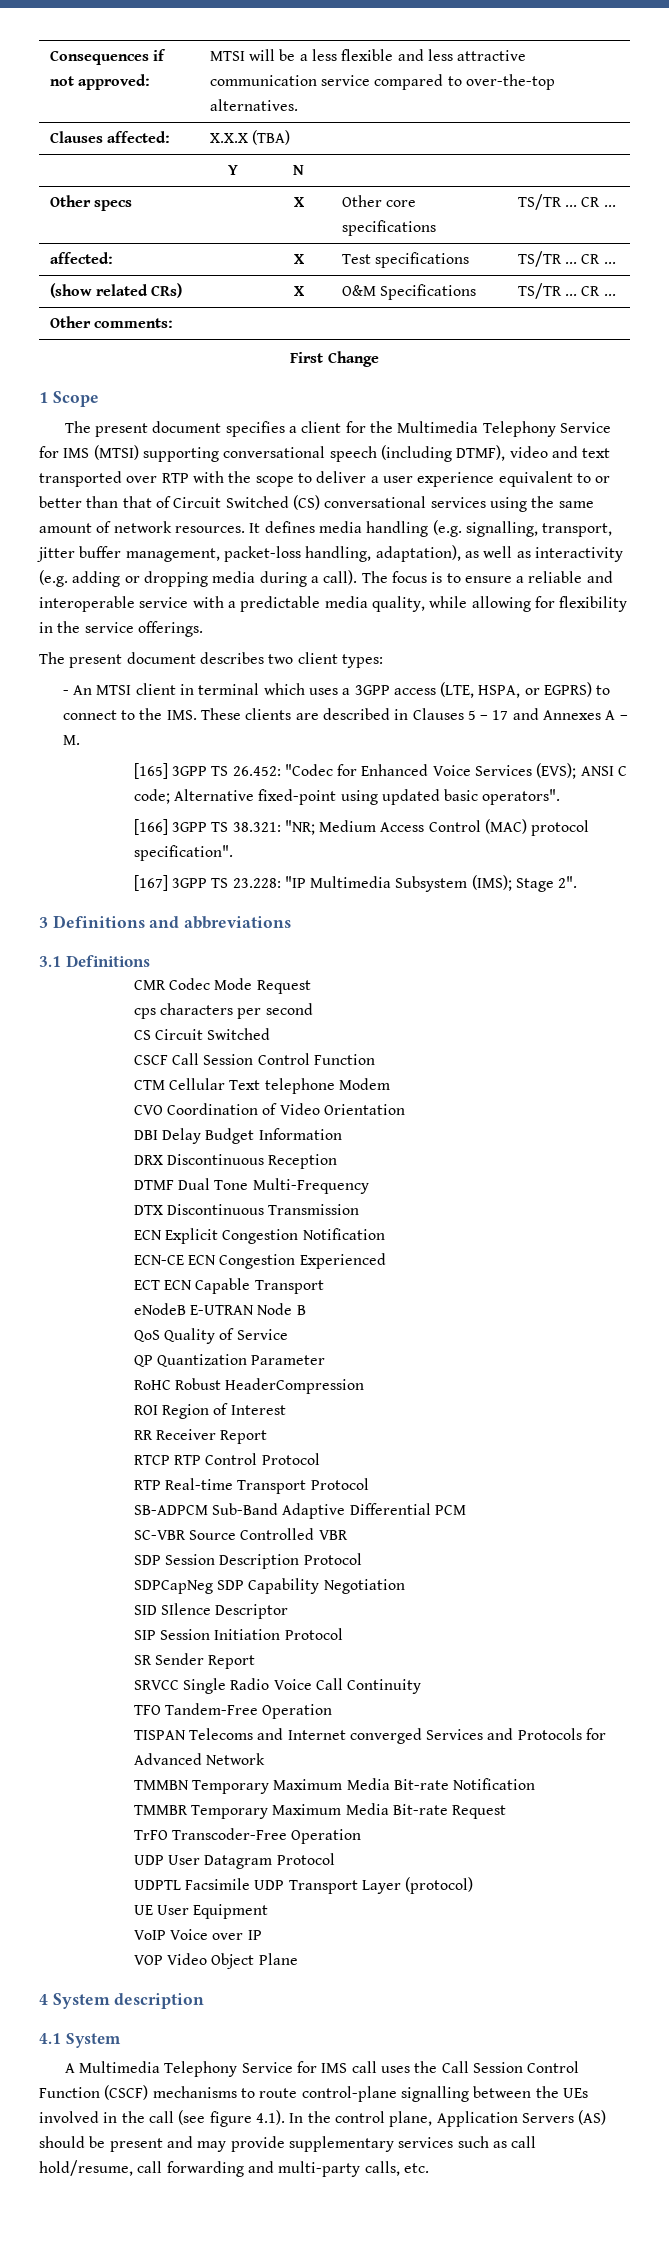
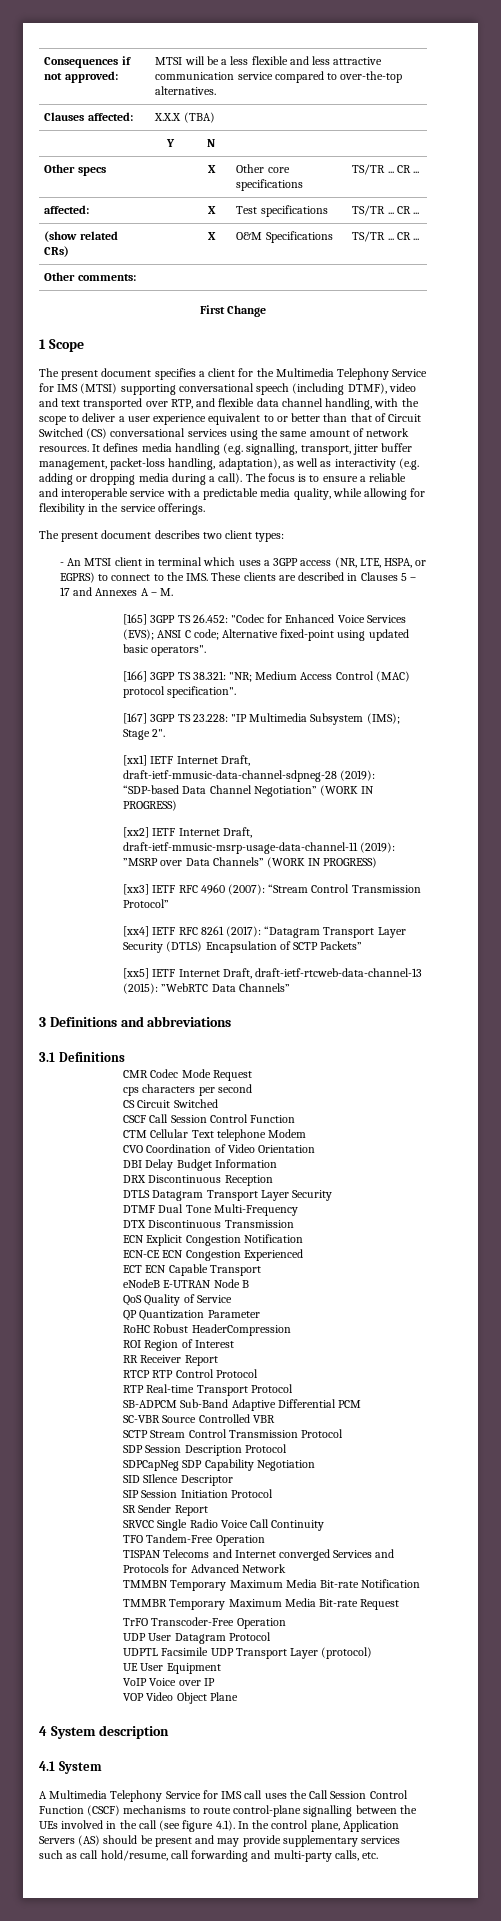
- The present document specifies a client for the Multimedia Telephony Service for IMS (MTSI) supporting conversational speech (including DTMF), video and text transported over RTP with the scope to deliver a user experience equivalent to or better than that of Circuit Switched (CS) conversational services using the same amount of network resources.
+ The present document specifies a client for the Multimedia Telephony Service for IMS (MTSI) supporting conversational speech (including DTMF), video and text transported over RTP, and flexible data channel handling, with the scope to deliver a user experience equivalent to or better than that of Circuit Switched (CS) conversational services using the same amount of network resources.
- - An MTSI client in terminal which uses a 3GPP access (LTE, HSPA, or EGPRS) to connect to the IMS. These clients are described in Clauses 5 – 17 and Annexes A – M.
+ - An MTSI client in terminal which uses a 3GPP access (NR, LTE, HSPA, or EGPRS) to connect to the IMS. These clients are described in Clauses 5 – 17 and Annexes A – M.
+ [xx1] IETF Internet Draft, draft-ietf-mmusic-data-channel-sdpneg-28 (2019): “SDP-based Data Channel Negotiation” (WORK IN PROGRESS)
+ [xx2] IETF Internet Draft, draft-ietf-mmusic-msrp-usage-data-channel-11 (2019): ”MSRP over Data Channels” (WORK IN PROGRESS)
+ [xx3] IETF RFC 4960 (2007): “Stream Control Transmission Protocol”
+ [xx4] IETF RFC 8261 (2017): “Datagram Transport Layer Security (DTLS) Encapsulation of SCTP Packets”
+ [xx5] IETF Internet Draft, draft-ietf-rtcweb-data-channel-13 (2015): ”WebRTC Data Channels”
+ DTLS Datagram Transport Layer Security
+ SCTP Stream Control Transmission Protocol

